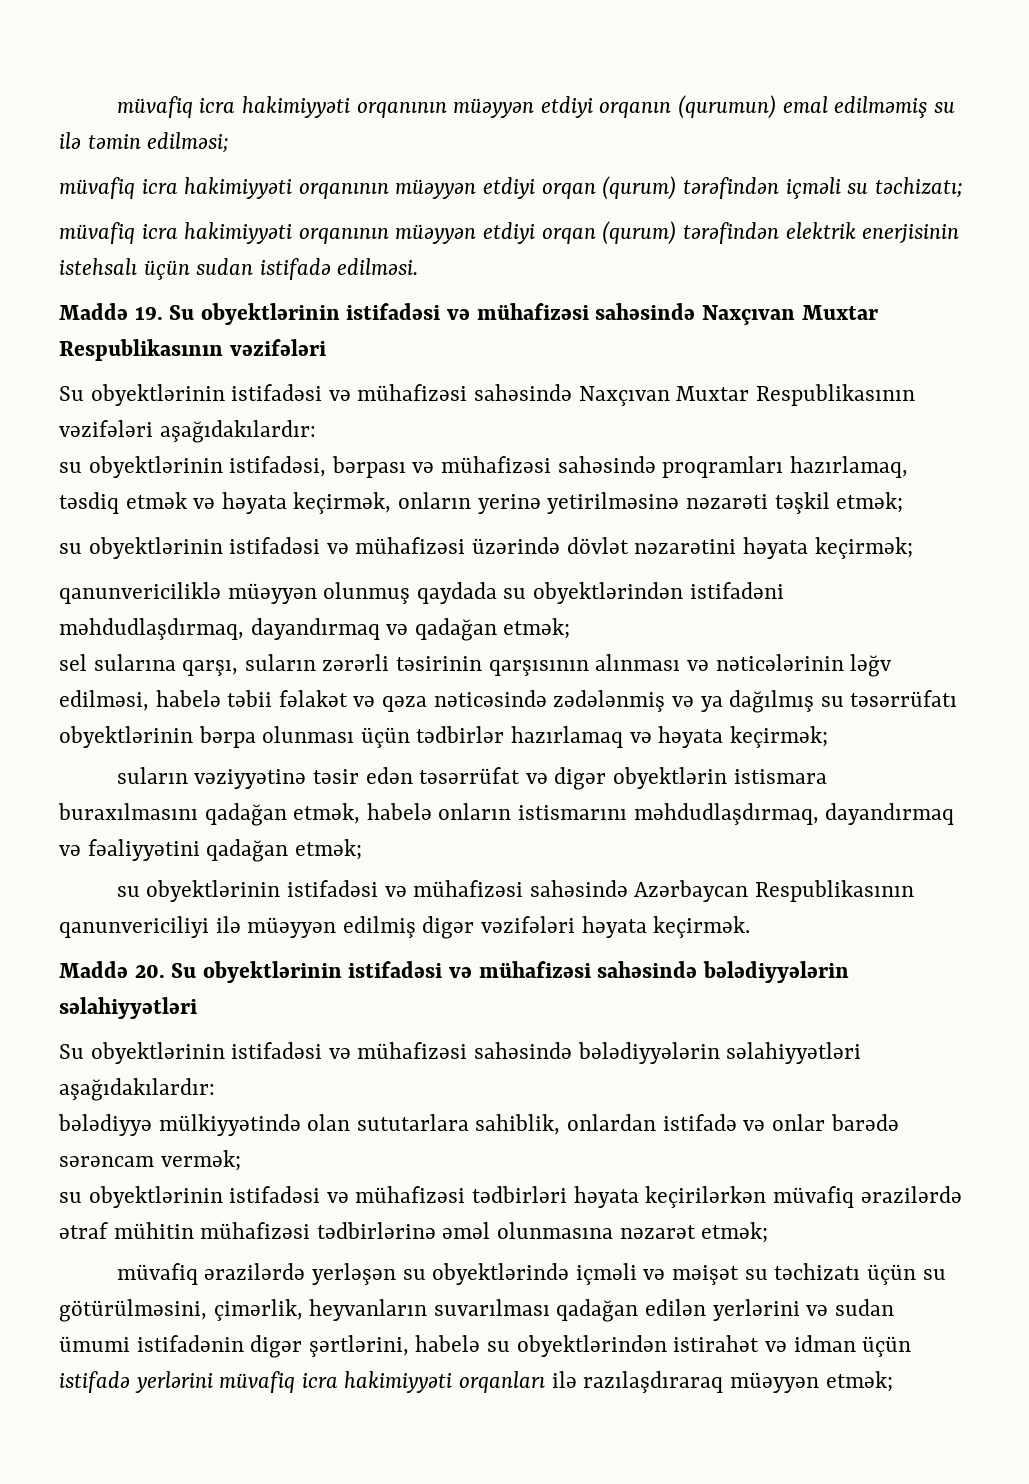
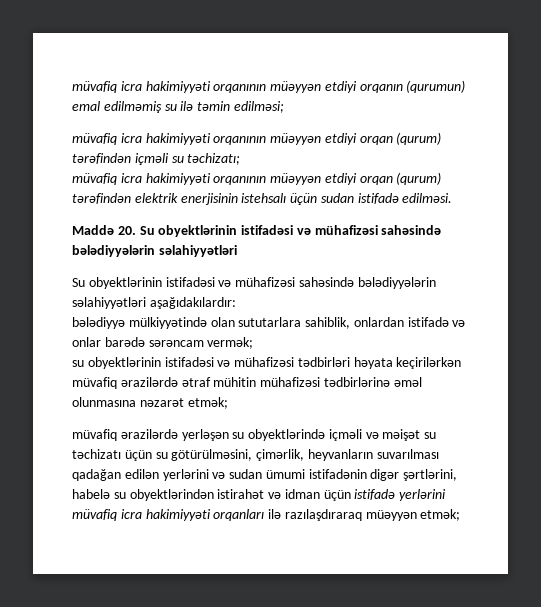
- Maddə 19. Su obyektlərinin istifadəsi və mühafizəsi sahəsində Naxçıvan Muxtar Respublikasının vəzifələri
- Su obyektlərinin istifadəsi və mühafizəsi sahəsində Naxçıvan Muxtar Respublikasının vəzifələri aşağıdakılardır:
- su obyektlərinin istifadəsi, bərpası və mühafizəsi sahəsində proqramları hazırlamaq, təsdiq etmək və həyata keçirmək, onların yerinə yetirilməsinə nəzarəti təşkil etmək;
- su obyektlərinin istifadəsi və mühafizəsi üzərində dövlət nəzarətini həyata keçirmək;
- qanunvericiliklə müəyyən olunmuş qaydada su obyektlərindən istifadəni məhdudlaşdırmaq, dayandırmaq və qadağan etmək;
- sel sularına qarşı, suların zərərli təsirinin qarşısının alınması və nəticələrinin ləğv edilməsi, habelə təbii fəlakət və qəza nəticəsində zədələnmiş və ya dağılmış su təsərrüfatı obyektlərinin bərpa olunması üçün tədbirlər hazırlamaq və həyata keçirmək;
- suların vəziyyətinə təsir edən təsərrüfat və digər obyektlərin istismara buraxılmasını qadağan etmək, habelə onların istismarını məhdudlaşdırmaq, dayandırmaq və fəaliyyətini qadağan etmək;
- su obyektlərinin istifadəsi və mühafizəsi sahəsində Azərbaycan Respublikasının qanunvericiliyi ilə müəyyən edilmiş digər vəzifələri həyata keçirmək.

